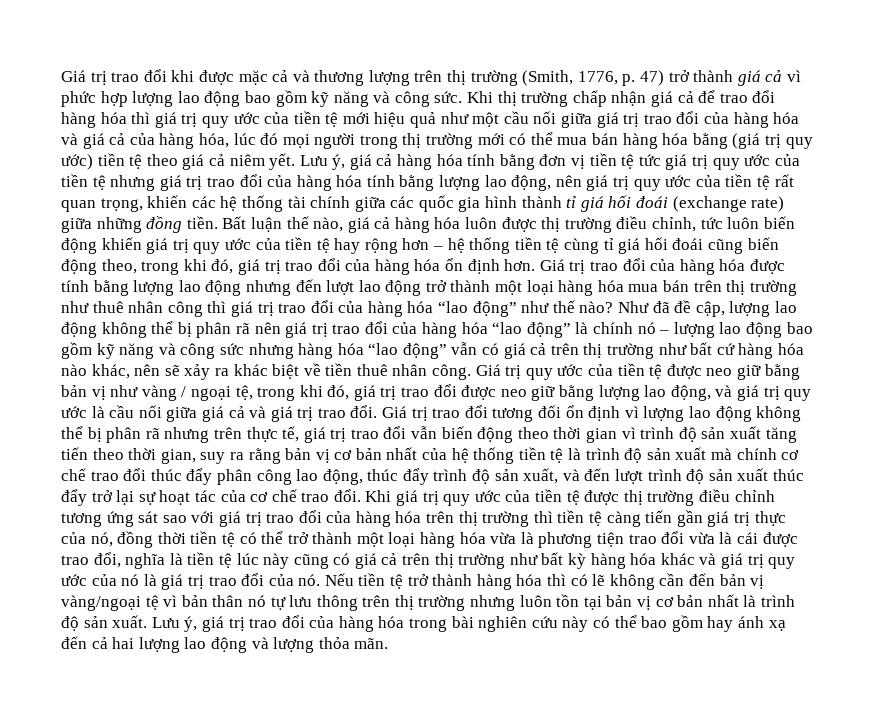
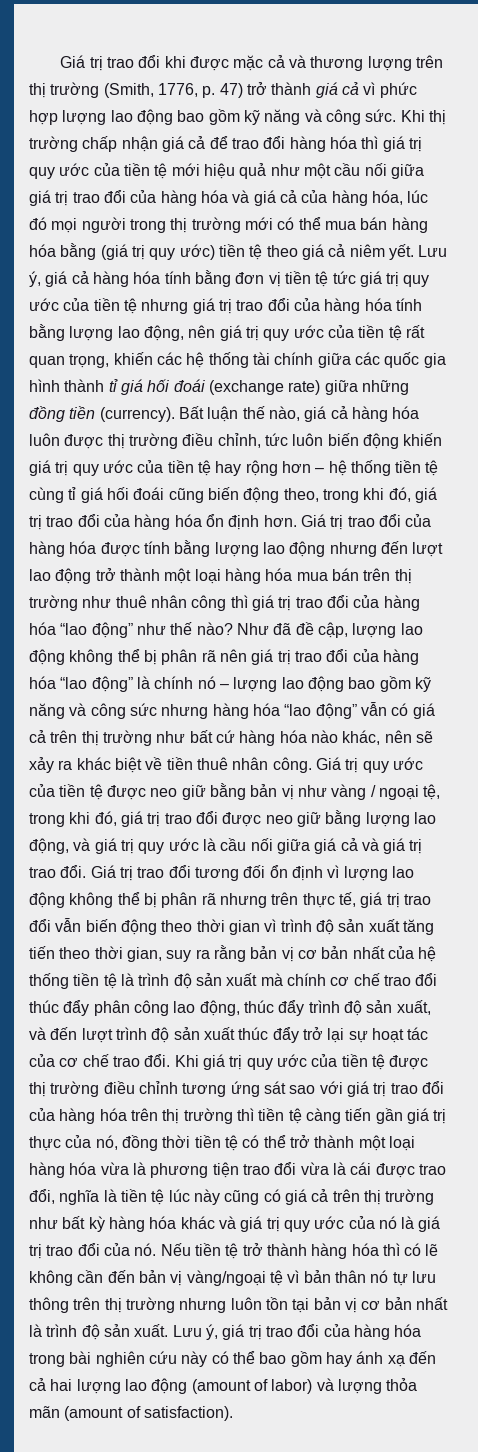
- Lưu ý, giá cả hàng hóa tính bằng đơn vị tiền tệ tức giá trị quy ước của tiền tệ nhưng giá trị trao đổi của hàng hóa tính bằng lượng lao động, nên giá trị quy ước của tiền tệ rất quan trọng, khiến các hệ thống tài chính giữa các quốc gia hình thành tỉ giá hối đoái (exchange rate) giữa những đồng tiền.
+ Lưu ý, giá cả hàng hóa tính bằng đơn vị tiền tệ tức giá trị quy ước của tiền tệ nhưng giá trị trao đổi của hàng hóa tính bằng lượng lao động, nên giá trị quy ước của tiền tệ rất quan trọng, khiến các hệ thống tài chính giữa các quốc gia hình thành tỉ giá hối đoái (exchange rate) giữa những đồng tiền (currency).
- Lưu ý, giá trị trao đổi của hàng hóa trong bài nghiên cứu này có thể bao gồm hay ánh xạ đến cả hai lượng lao động và lượng thỏa mãn.
+ Lưu ý, giá trị trao đổi của hàng hóa trong bài nghiên cứu này có thể bao gồm hay ánh xạ đến cả hai lượng lao động (amount of labor) và lượng thỏa mãn (amount of satisfaction).

